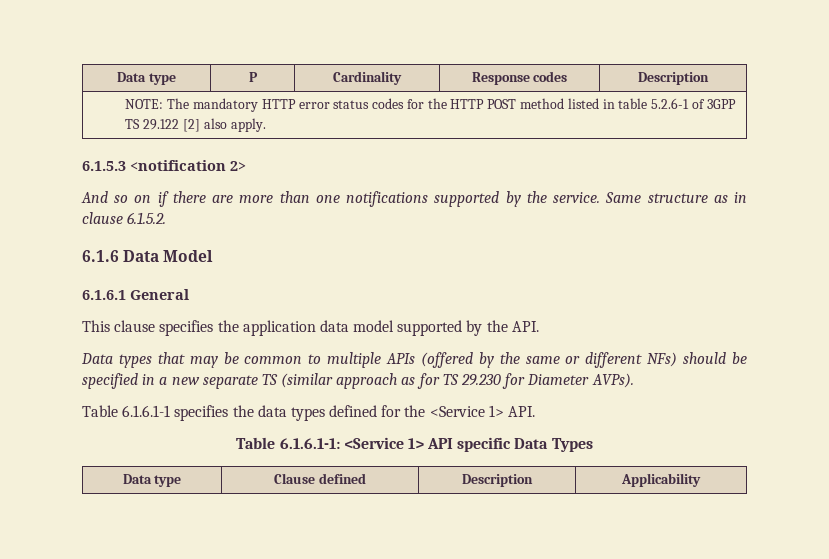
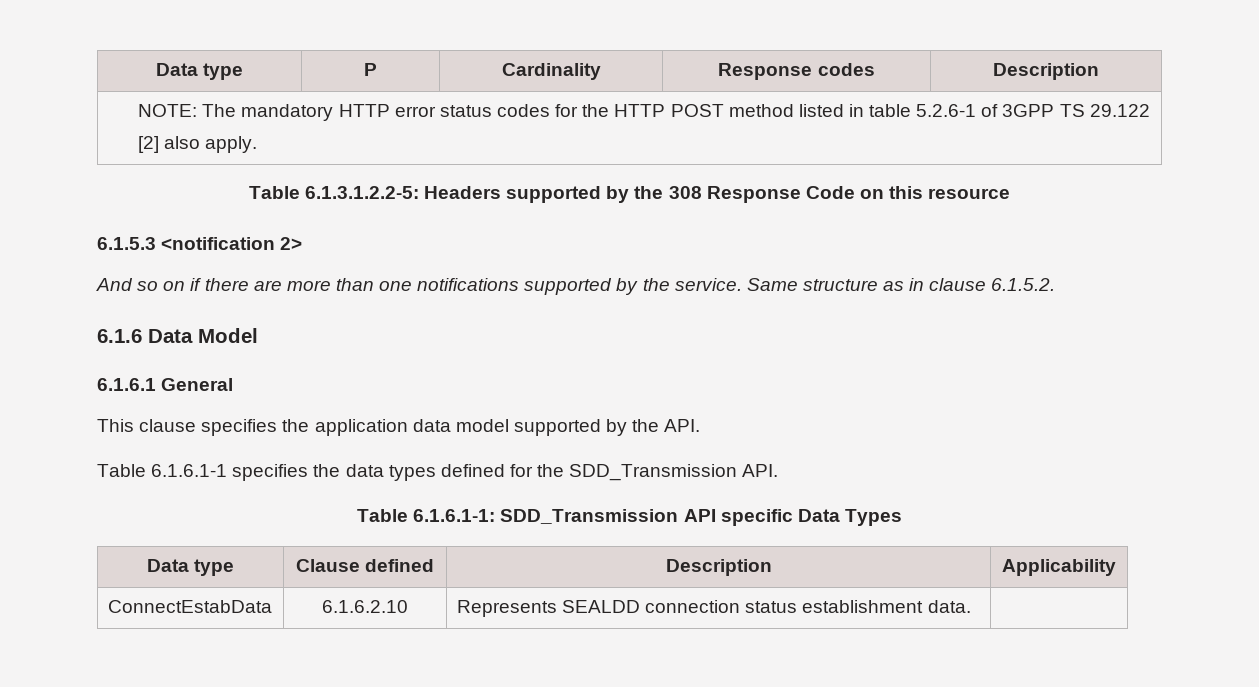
+ Table 6.1.3.1.2.2-5: Headers supported by the 308 Response Code on this resource
- Data types that may be common to multiple APIs (offered by the same or different NFs) should be specified in a new separate TS (similar approach as for TS 29.230 for Diameter AVPs).
- Table 6.1.6.1-1 specifies the data types defined for the <Service 1> API.
+ Table 6.1.6.1-1 specifies the data types defined for the SDD_Transmission API.
- Table 6.1.6.1-1: <Service 1> API specific Data Types
+ Table 6.1.6.1-1: SDD_Transmission API specific Data Types
+ ConnectEstabData | 6.1.6.2.10 | Represents SEALDD connection status establishment data. |

